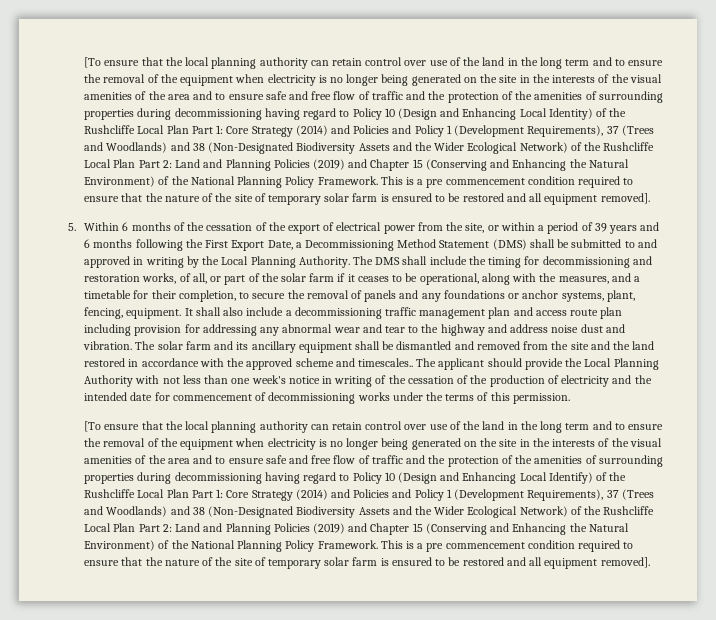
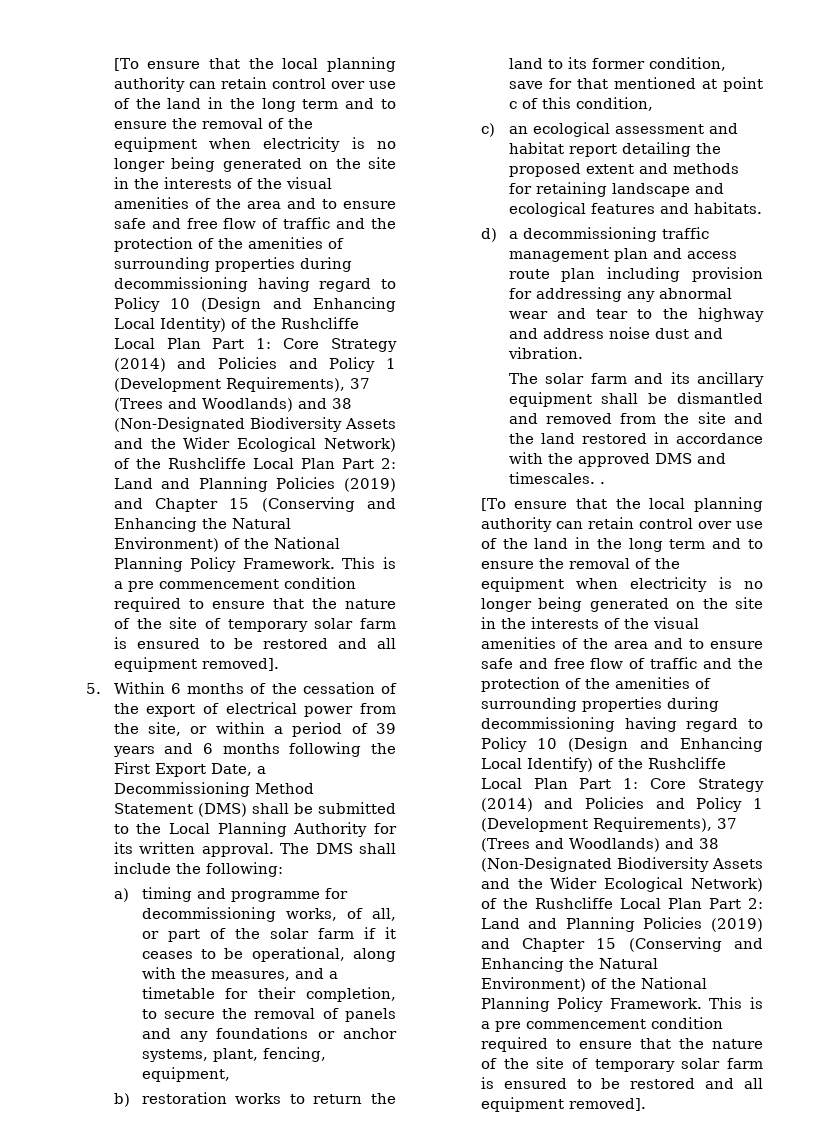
- 5. Within 6 months of the cessation of the export of electrical power from the site, or within a period of 39 years and 6 months following the First Export Date, a Decommissioning Method Statement (DMS) shall be submitted to and approved in writing by the Local Planning Authority.
+ 5. Within 6 months of the cessation of the export of electrical power from the site, or within a period of 39 years and 6 months following the First Export Date, a Decommissioning Method Statement (DMS) shall be submitted to the Local Planning Authority for its written approval.
- The DMS shall include the timing for decommissioning and restoration works, of all, or part of the solar farm if it ceases to be operational, along with the measures, and a timetable for their completion, to secure the removal of panels and any foundations or anchor systems, plant, fencing, equipment. It shall also include a decommissioning traffic management plan and access route plan including provision for addressing any abnormal wear and tear to the highway and address noise dust and vibration. The solar farm and its ancillary equipment shall be dismantled and removed from the site and the land restored in accordance with the approved scheme and timescales.. The applicant should provide the Local Planning Authority with not less than one week's notice in writing of the cessation of the production of electricity and the intended date for commencement of decommissioning works under the terms of this permission.
+ The DMS shall include the following:
+ a) timing and programme for decommissioning works, of all, or part of the solar farm if it ceases to be operational, along with the measures, and a timetable for their completion, to secure the removal of panels and any foundations or anchor systems, plant, fencing, equipment,
+ b) restoration works to return the land to its former condition, save for that mentioned at point c of this condition,
+ c) an ecological assessment and habitat report detailing the proposed extent and methods for retaining landscape and ecological features and habitats.
+ d) a decommissioning traffic management plan and access route plan including provision for addressing any abnormal wear and tear to the highway and address noise dust and vibration.
+ The solar farm and its ancillary equipment shall be dismantled and removed from the site and the land restored in accordance with the approved DMS and timescales. .

